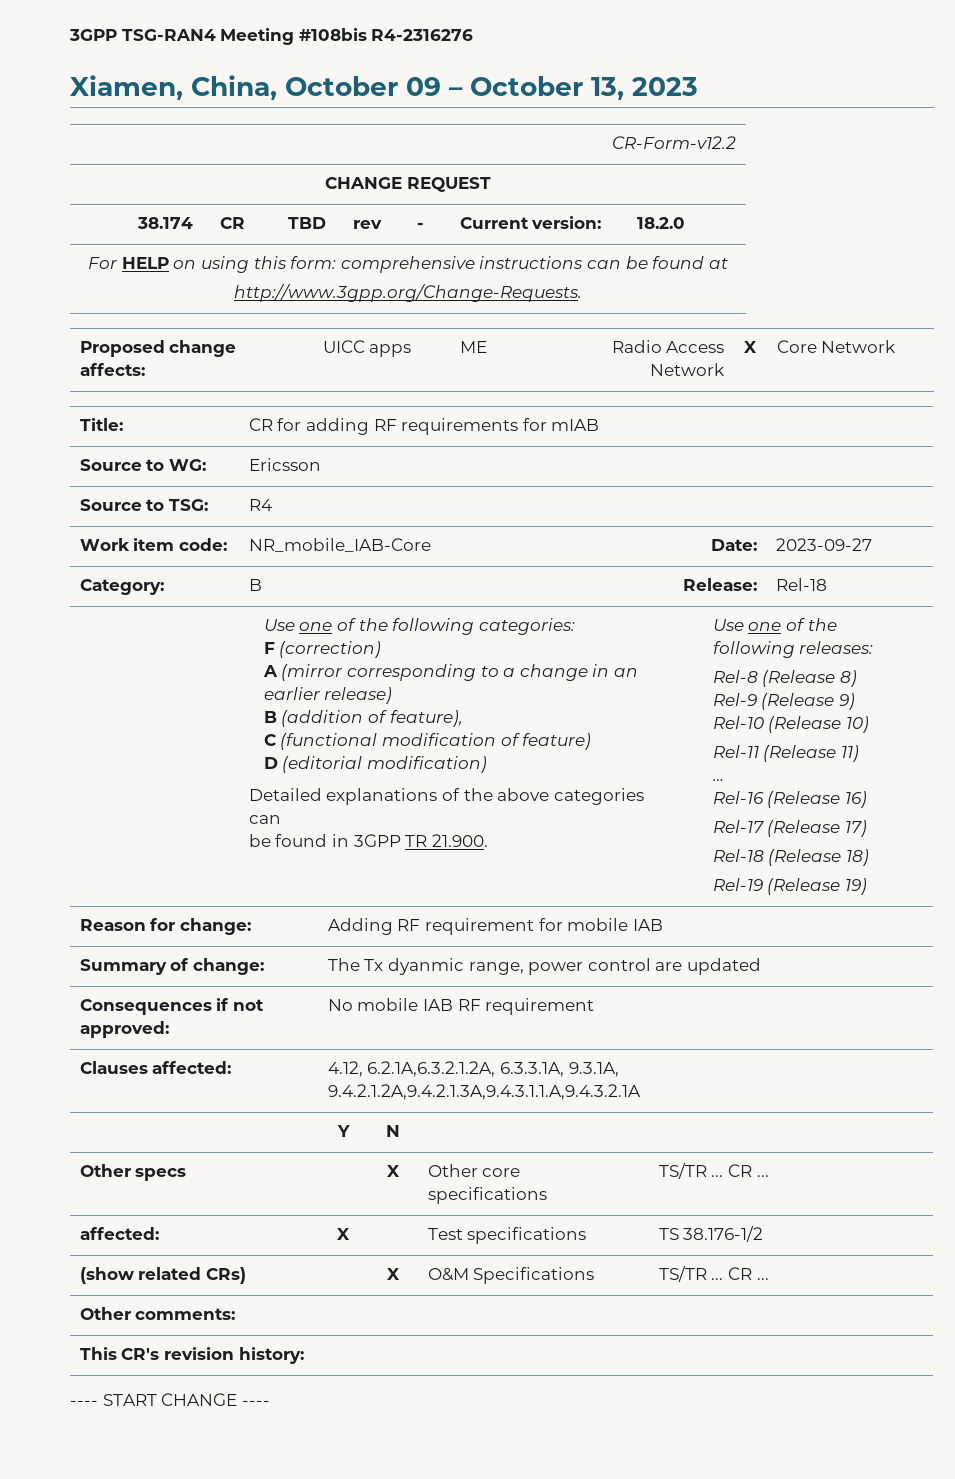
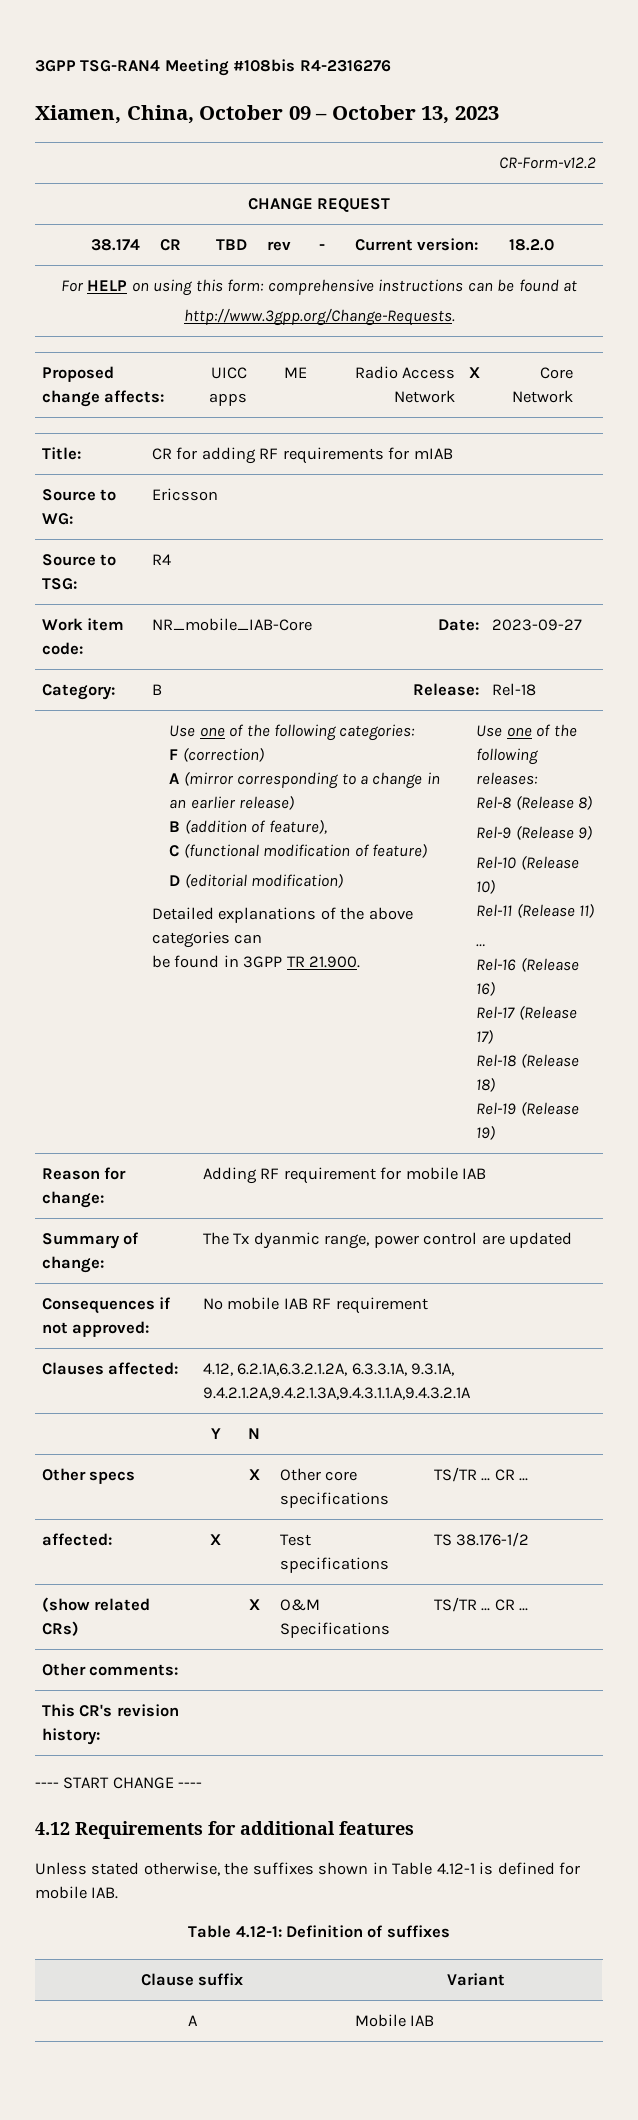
+ 4.12 Requirements for additional features
+ Unless stated otherwise, the suffixes shown in Table 4.12-1 is defined for mobile IAB.
+ Table 4.12-1: Definition of suffixes
+ Clause suffix | Variant
+ A | Mobile IAB

